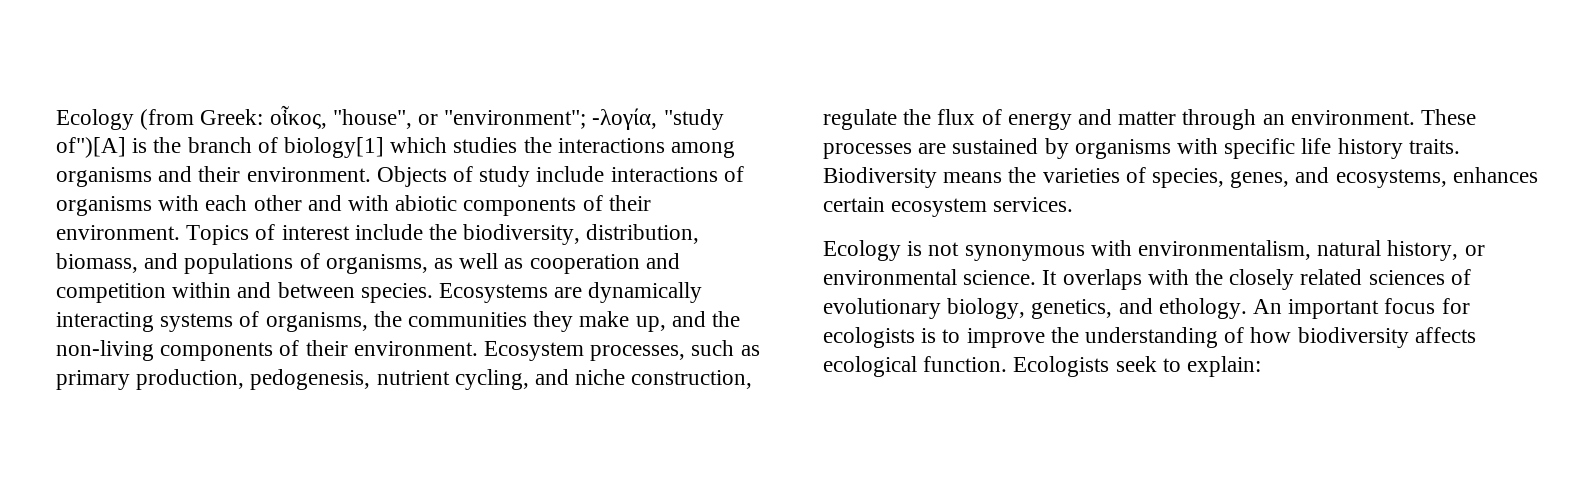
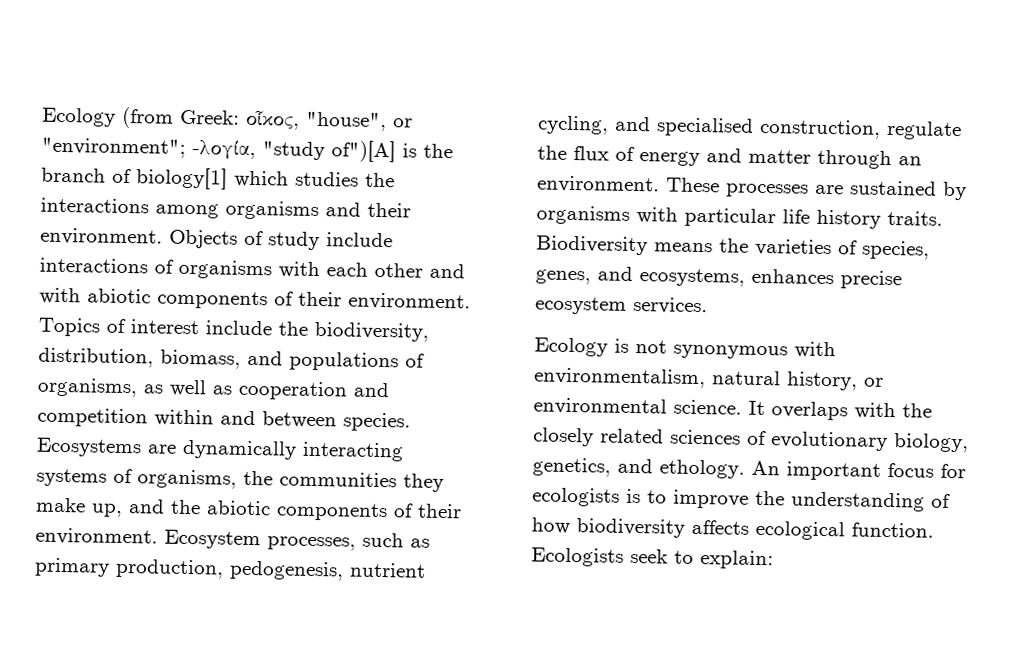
- Ecosystems are dynamically interacting systems of organisms, the communities they make up, and the non-living components of their environment.
+ Ecosystems are dynamically interacting systems of organisms, the communities they make up, and the abiotic components of their environment.
- Ecosystem processes, such as primary production, pedogenesis, nutrient cycling, and niche construction, regulate the flux of energy and matter through an environment.
+ Ecosystem processes, such as primary production, pedogenesis, nutrient cycling, and specialised construction, regulate the flux of energy and matter through an environment.
- These processes are sustained by organisms with specific life history traits.
+ These processes are sustained by organisms with particular life history traits.
- Biodiversity means the varieties of species, genes, and ecosystems, enhances certain ecosystem services.
+ Biodiversity means the varieties of species, genes, and ecosystems, enhances precise ecosystem services.

